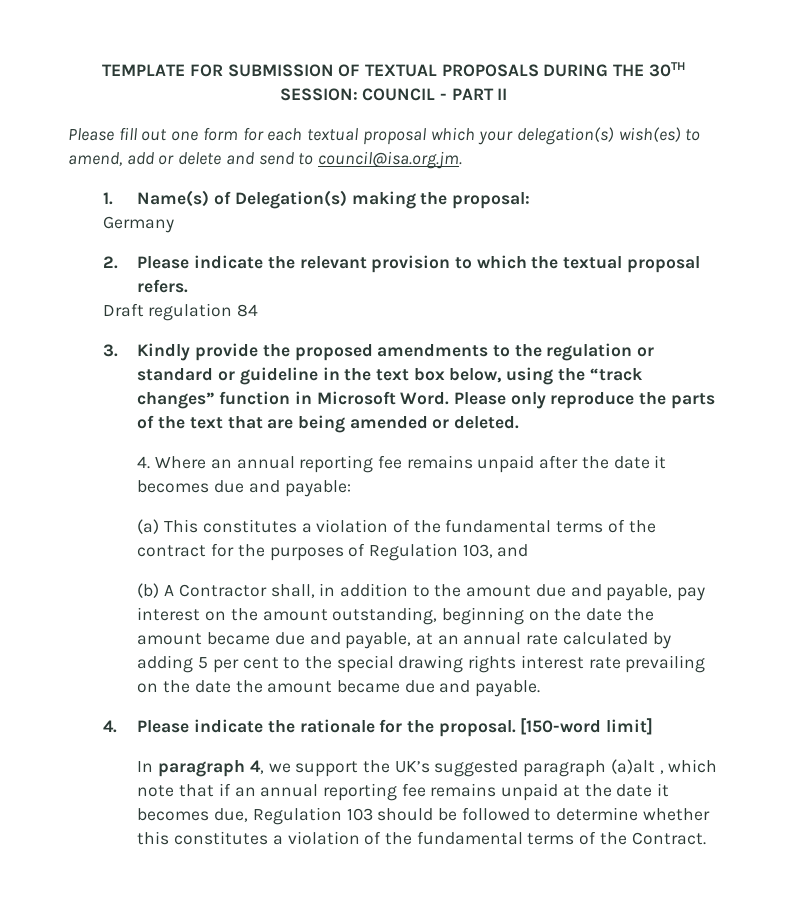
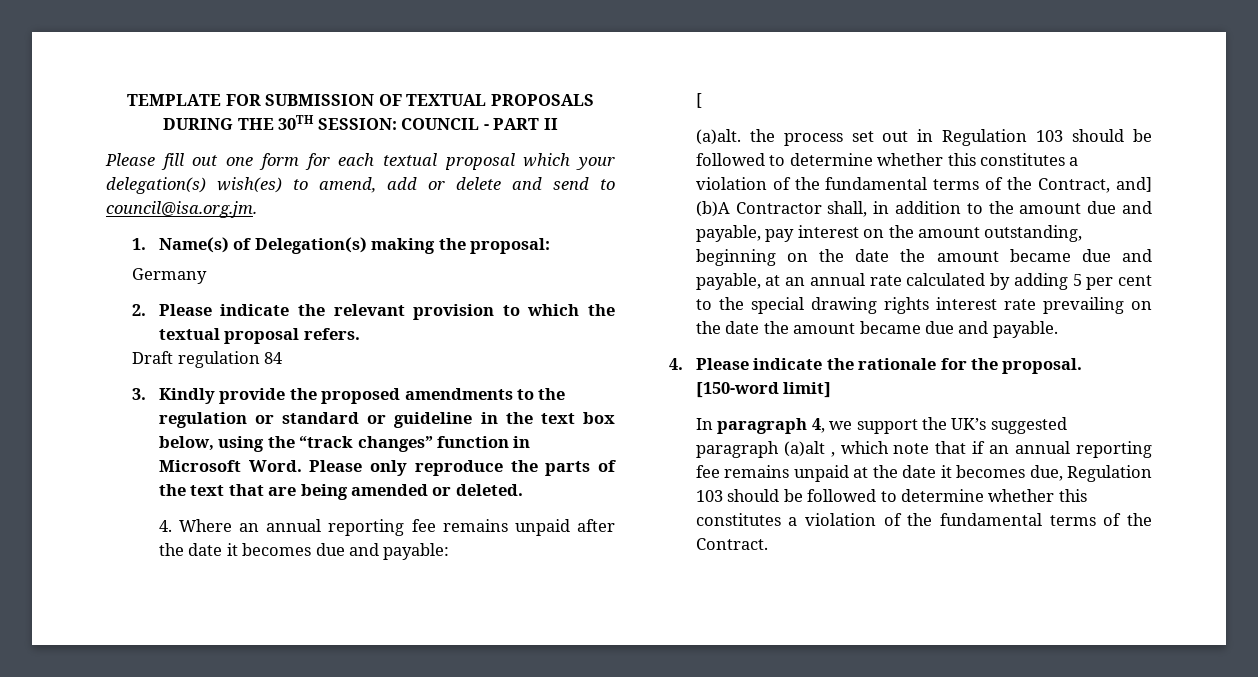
- (a) This constitutes a violation of the fundamental terms of the contract for the purposes of Regulation 103, and
- (b) A Contractor shall, in addition to the amount due and payable, pay interest on the amount outstanding, beginning on the date the amount became due and payable, at an annual rate calculated by adding 5 per cent to the special drawing rights interest rate prevailing on the date the amount became due and payable.
+ [
+ (a)alt. the process set out in Regulation 103 should be followed to determine whether this constitutes a violation of the fundamental terms of the Contract, and] (b)A Contractor shall, in addition to the amount due and payable, pay interest on the amount outstanding, beginning on the date the amount became due and payable, at an annual rate calculated by adding 5 per cent to the special drawing rights interest rate prevailing on the date the amount became due and payable.

